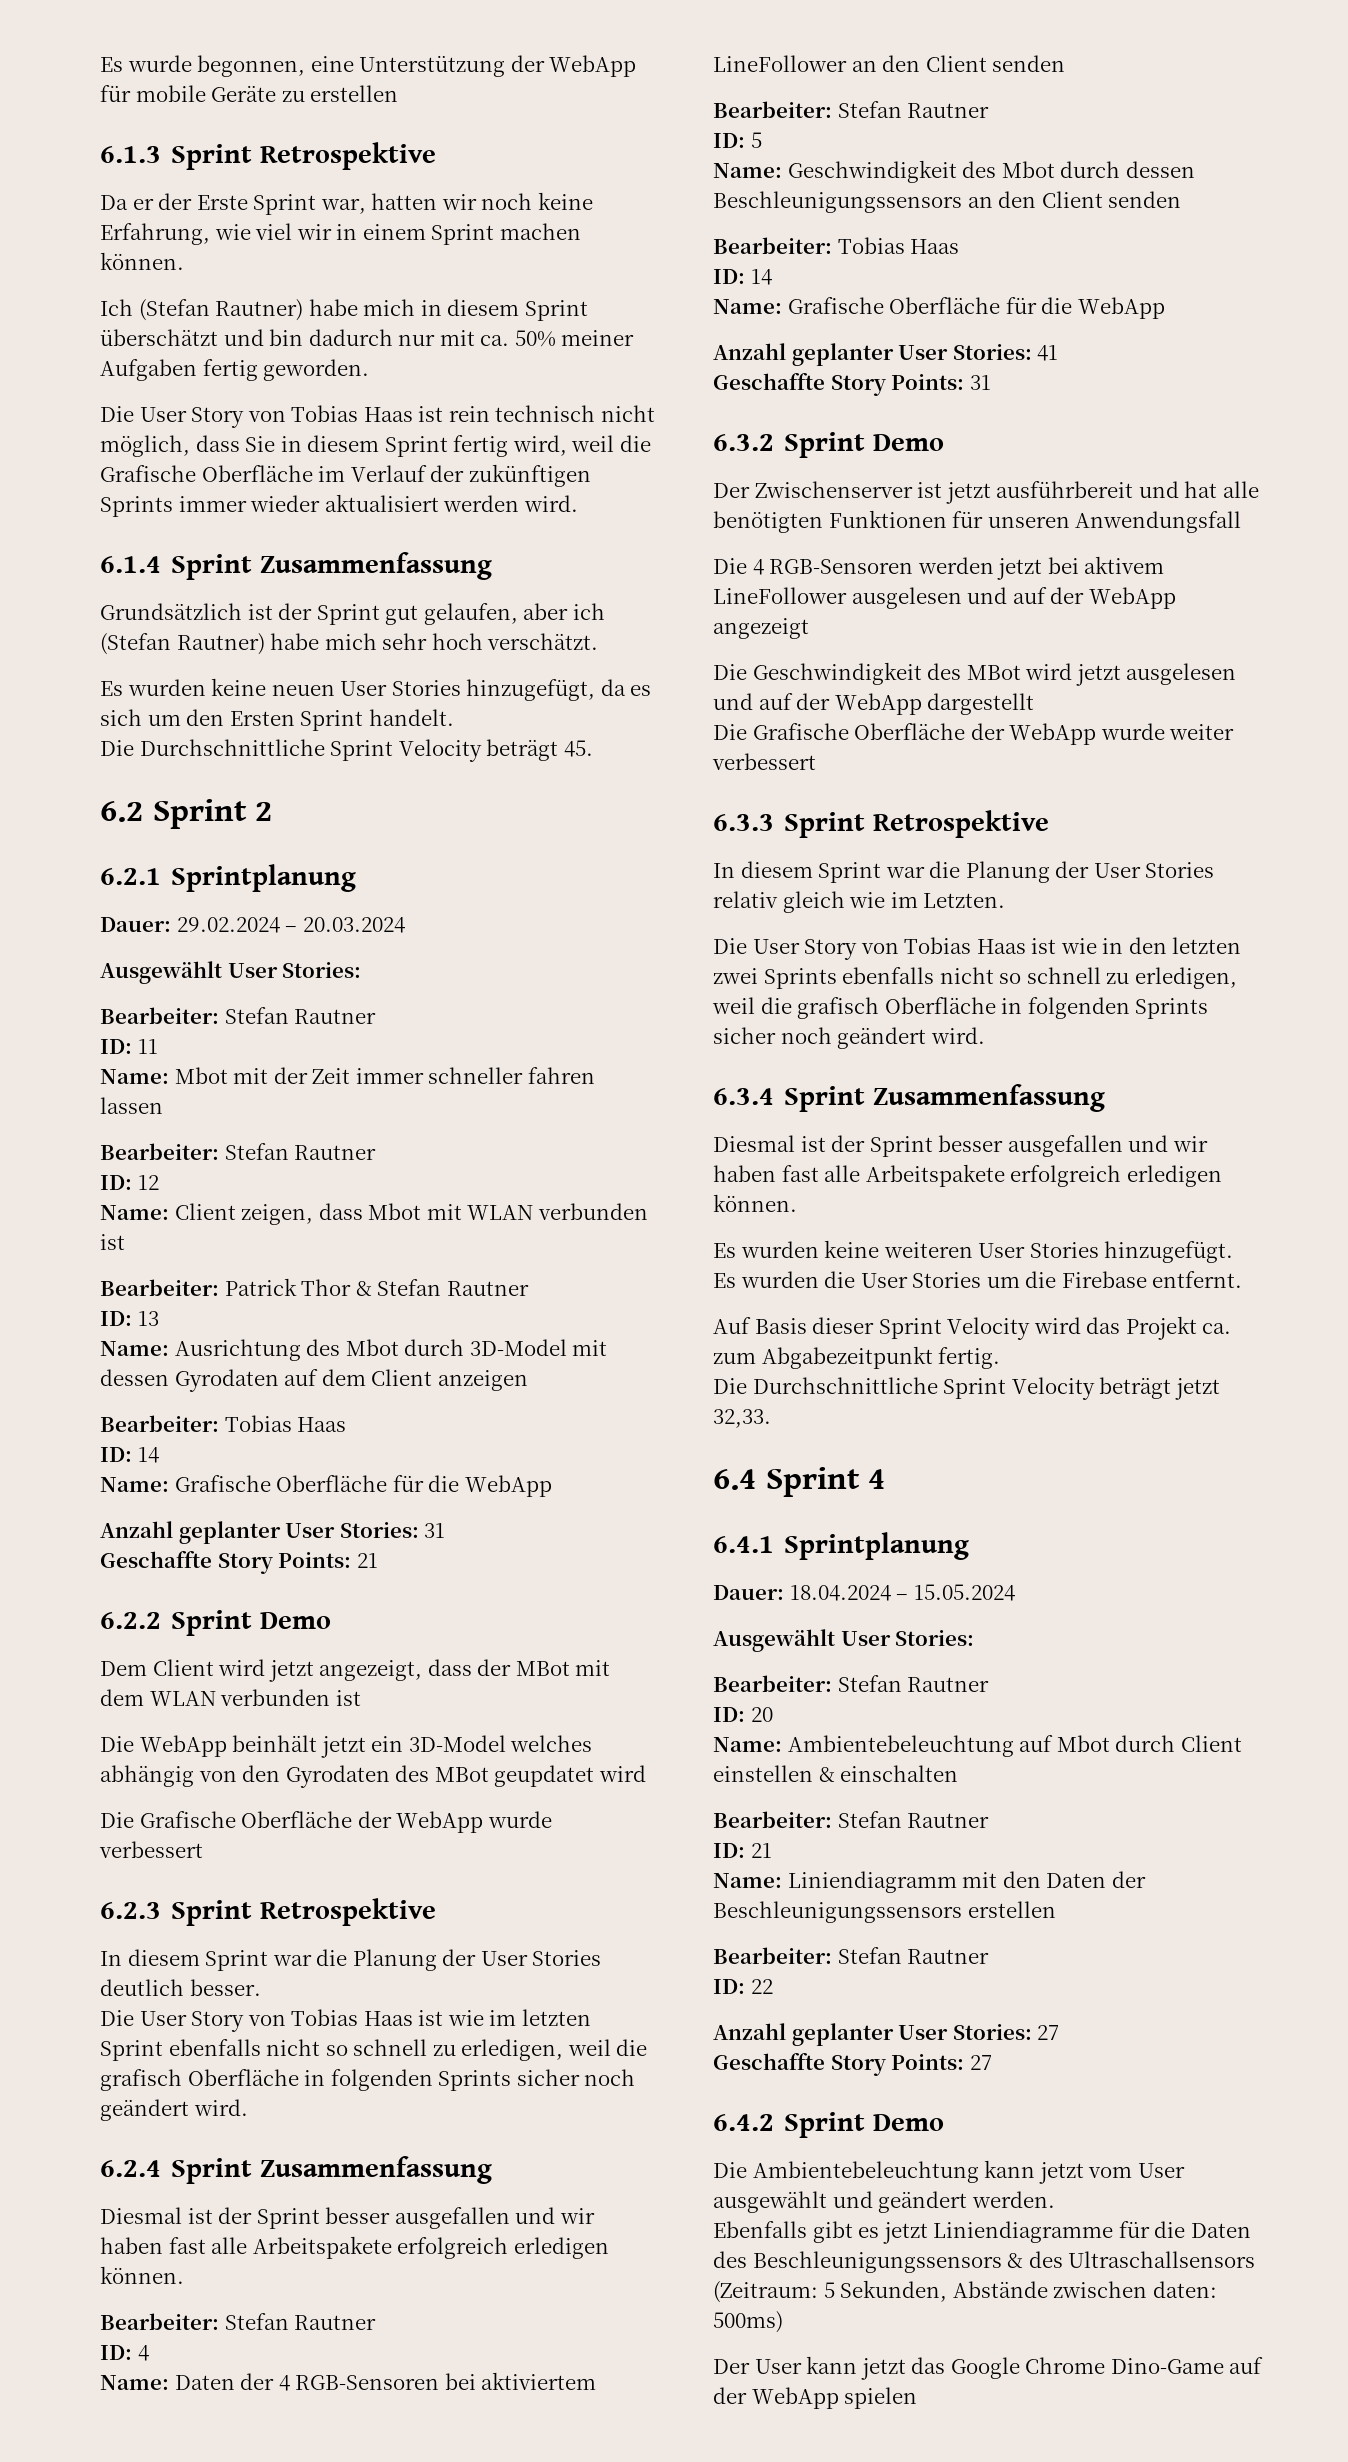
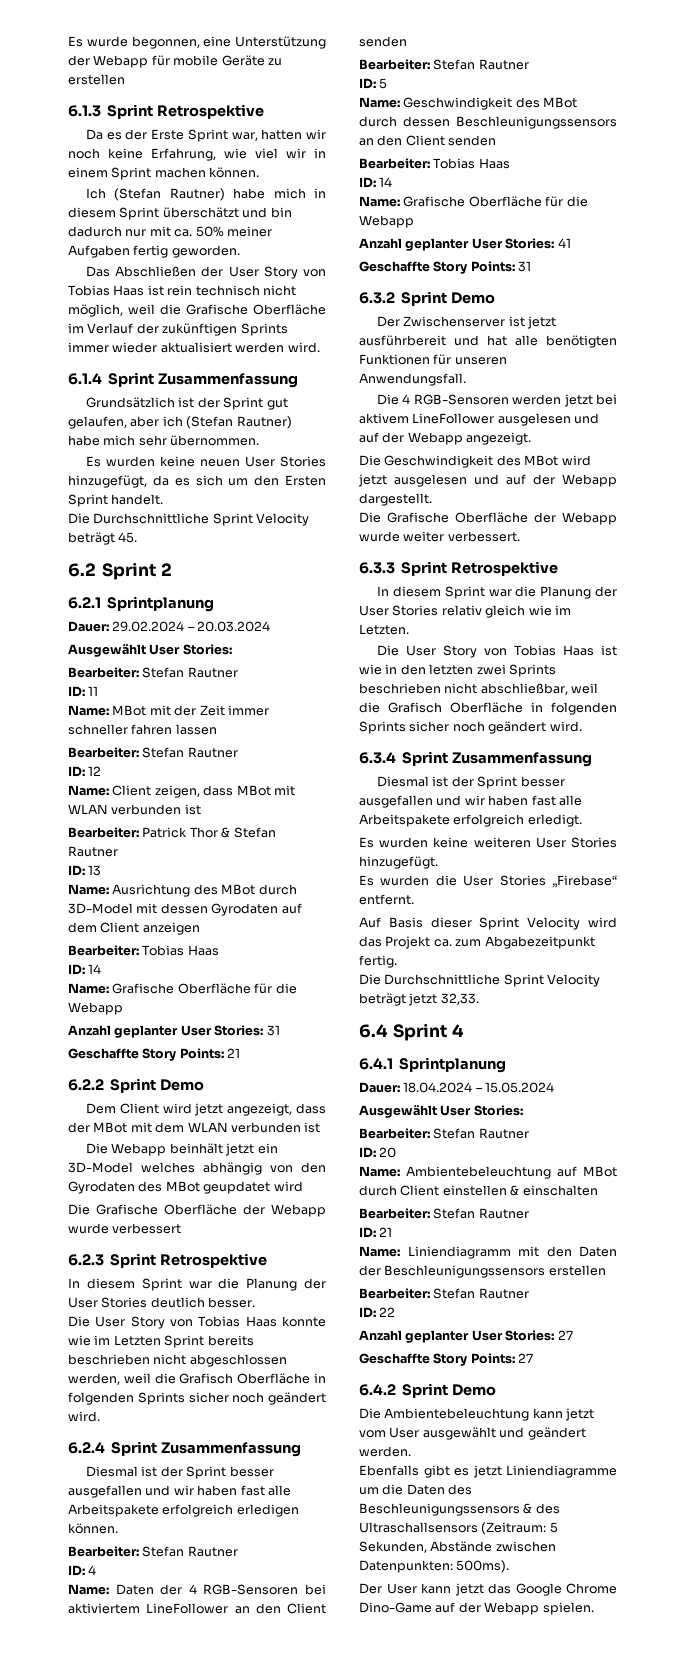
- Es wurde begonnen, eine Unterstützung der WebApp für mobile Geräte zu erstellen
+ Es wurde begonnen, eine Unterstützung der Webapp für mobile Geräte zu erstellen
- Da er der Erste Sprint war, hatten wir noch keine Erfahrung, wie viel wir in einem Sprint machen können.
+ Da es der Erste Sprint war, hatten wir noch keine Erfahrung, wie viel wir in einem Sprint machen können.
- Die User Story von Tobias Haas ist rein technisch nicht möglich, dass Sie in diesem Sprint fertig wird, weil die Grafische Oberfläche im Verlauf der zukünftigen Sprints immer wieder aktualisiert werden wird.
+ Das Abschließen der User Story von Tobias Haas ist rein technisch nicht möglich, weil die Grafische Oberfläche im Verlauf der zukünftigen Sprints immer wieder aktualisiert werden wird.
- Grundsätzlich ist der Sprint gut gelaufen, aber ich (Stefan Rautner) habe mich sehr hoch verschätzt.
+ Grundsätzlich ist der Sprint gut gelaufen, aber ich (Stefan Rautner) habe mich sehr übernommen.
- Name: Mbot mit der Zeit immer schneller fahren lassen
+ Name: MBot mit der Zeit immer schneller fahren lassen
- Name: Client zeigen, dass Mbot mit WLAN verbunden ist
+ Name: Client zeigen, dass MBot mit WLAN verbunden ist
- Name: Ausrichtung des Mbot durch 3D-Model mit dessen Gyrodaten auf dem Client anzeigen
+ Name: Ausrichtung des MBot durch 3D-Model mit dessen Gyrodaten auf dem Client anzeigen
  Bearbeiter: Tobias Haas
  ID: 14
- Name: Grafische Oberfläche für die WebApp
+ Name: Grafische Oberfläche für die Webapp
- Die WebApp beinhält jetzt ein 3D-Model welches abhängig von den Gyrodaten des MBot geupdatet wird
+ Die Webapp beinhält jetzt ein 3D-Model welches abhängig von den Gyrodaten des MBot geupdatet wird
- Die Grafische Oberfläche der WebApp wurde verbessert
+ Die Grafische Oberfläche der Webapp wurde verbessert
- Die User Story von Tobias Haas ist wie im letzten Sprint ebenfalls nicht so schnell zu erledigen, weil die grafisch Oberfläche in folgenden Sprints sicher noch geändert wird.
+ Die User Story von Tobias Haas konnte wie im Letzten Sprint bereits beschrieben nicht abgeschlossen werden, weil die Grafisch Oberfläche in folgenden Sprints sicher noch geändert wird.
- Name: Geschwindigkeit des Mbot durch dessen Beschleunigungssensors an den Client senden
+ Name: Geschwindigkeit des MBot durch dessen Beschleunigungssensors an den Client senden
  Bearbeiter: Tobias Haas
  ID: 14
- Name: Grafische Oberfläche für die WebApp
+ Name: Grafische Oberfläche für die Webapp
- Der Zwischenserver ist jetzt ausführbereit und hat alle benötigten Funktionen für unseren Anwendungsfall
+ Der Zwischenserver ist jetzt ausführbereit und hat alle benötigten Funktionen für unseren Anwendungsfall.
- Die 4 RGB-Sensoren werden jetzt bei aktivem LineFollower ausgelesen und auf der WebApp angezeigt
+ Die 4 RGB-Sensoren werden jetzt bei aktivem LineFollower ausgelesen und auf der Webapp angezeigt.
- Die Geschwindigkeit des MBot wird jetzt ausgelesen und auf der WebApp dargestellt
- Die Grafische Oberfläche der WebApp wurde weiter verbessert
+ Die Geschwindigkeit des MBot wird jetzt ausgelesen und auf der Webapp dargestellt.
+ Die Grafische Oberfläche der Webapp wurde weiter verbessert.
- Die User Story von Tobias Haas ist wie in den letzten zwei Sprints ebenfalls nicht so schnell zu erledigen, weil die grafisch Oberfläche in folgenden Sprints sicher noch geändert wird.
+ Die User Story von Tobias Haas ist wie in den letzten zwei Sprints beschrieben nicht abschließbar, weil die Grafisch Oberfläche in folgenden Sprints sicher noch geändert wird.
  6.3.4 Sprint Zusammenfassung
- Diesmal ist der Sprint besser ausgefallen und wir haben fast alle Arbeitspakete erfolgreich erledigen können.
+ Diesmal ist der Sprint besser ausgefallen und wir haben fast alle Arbeitspakete erfolgreich erledigt.
- Es wurden die User Stories um die Firebase entfernt.
+ Es wurden die User Stories „Firebase“ entfernt.
- Name: Ambientebeleuchtung auf Mbot durch Client einstellen & einschalten
+ Name: Ambientebeleuchtung auf MBot durch Client einstellen & einschalten
- Ebenfalls gibt es jetzt Liniendiagramme für die Daten des Beschleunigungssensors & des Ultraschallsensors (Zeitraum: 5 Sekunden, Abstände zwischen daten: 500ms)
+ Ebenfalls gibt es jetzt Liniendiagramme um die Daten des Beschleunigungssensors & des Ultraschallsensors (Zeitraum: 5 Sekunden, Abstände zwischen Datenpunkten: 500ms).
- Der User kann jetzt das Google Chrome Dino-Game auf der WebApp spielen
+ Der User kann jetzt das Google Chrome Dino-Game auf der Webapp spielen.

